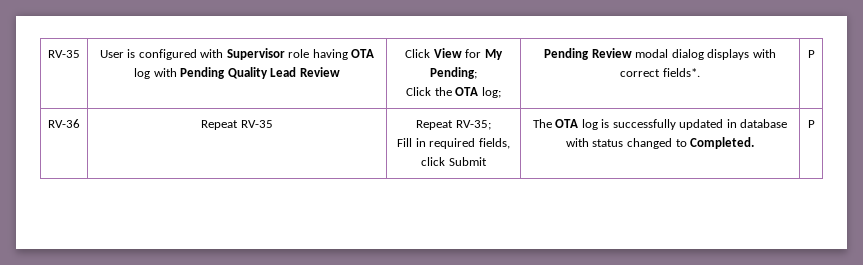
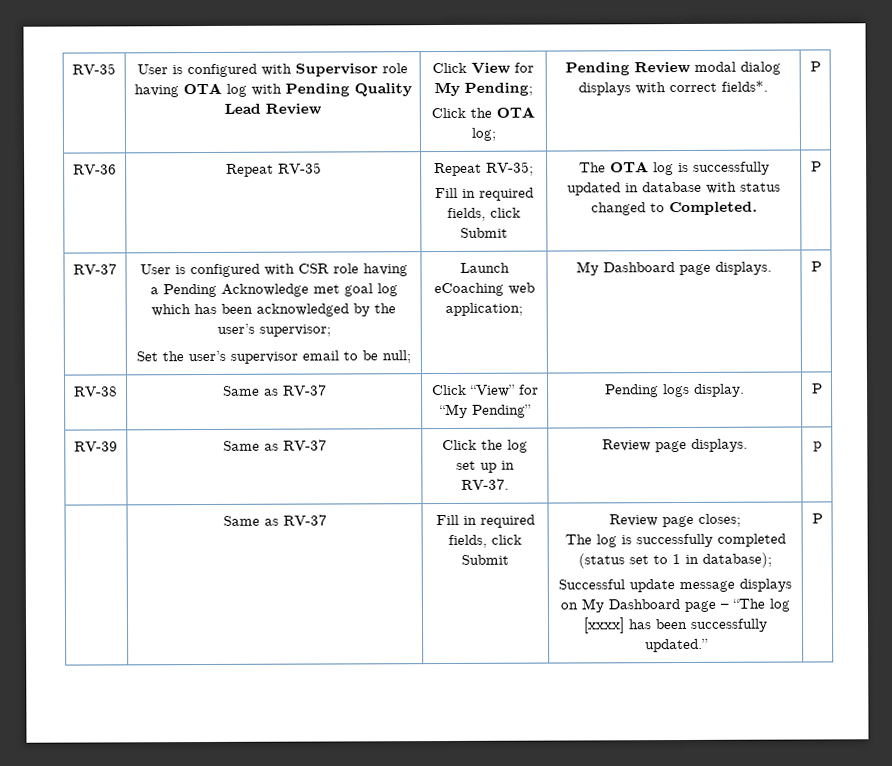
+ RV-37 | User is configured with CSR role having a Pending Acknowledge met goal log which has been acknowledged by the user’s supervisor;
+ Set the user’s supervisor email to be null; | Launch eCoaching web application; | My Dashboard page displays. | P
+ RV-38 | Same as RV-37 | Click “View” for “My Pending” | Pending logs display. | P
+ RV-39 | Same as RV-37 | Click the log set up in RV-37. | Review page displays. | p
+ | Same as RV-37 | Fill in required fields, click Submit | Review page closes;
+ The log is successfully completed (status set to 1 in database);
+ Successful update message displays on My Dashboard page – “The log [xxxx] has been successfully updated.” | P

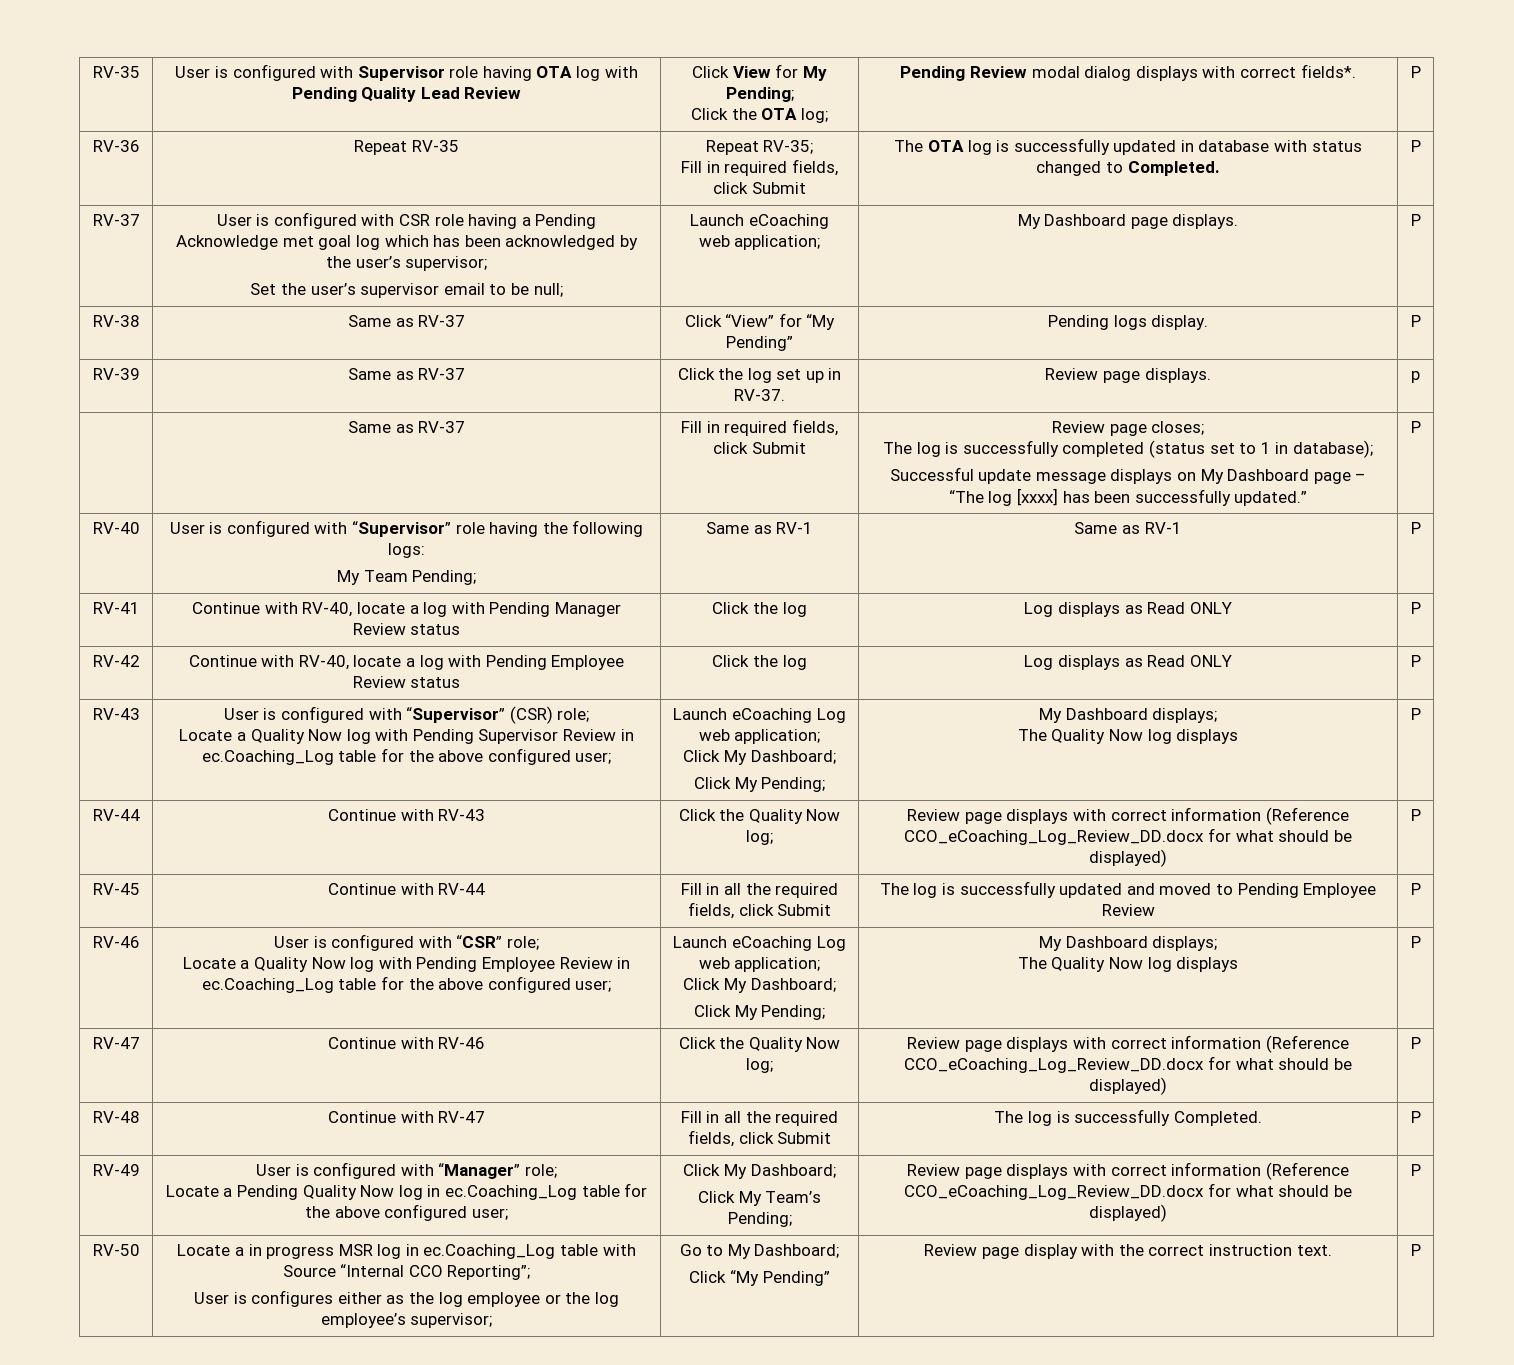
+ RV-40 | User is configured with “Supervisor” role having the following logs:
+ My Team Pending; | Same as RV-1 | Same as RV-1 | P
+ RV-41 | Continue with RV-40, locate a log with Pending Manager Review status | Click the log | Log displays as Read ONLY | P
+ RV-42 | Continue with RV-40, locate a log with Pending Employee Review status | Click the log | Log displays as Read ONLY | P
+ RV-43 | User is configured with “Supervisor” (CSR) role;
+ Locate a Quality Now log with Pending Supervisor Review in ec.Coaching_Log table for the above configured user; | Launch eCoaching Log web application;
+ Click My Dashboard;
+ Click My Pending; | My Dashboard displays;
+ The Quality Now log displays | P
+ RV-44 | Continue with RV-43 | Click the Quality Now log; | Review page displays with correct information (Reference CCO_eCoaching_Log_Review_DD.docx for what should be displayed) | P
+ RV-45 | Continue with RV-44 | Fill in all the required fields, click Submit | The log is successfully updated and moved to Pending Employee Review | P
+ RV-46 | User is configured with “CSR” role;
+ Locate a Quality Now log with Pending Employee Review in ec.Coaching_Log table for the above configured user; | Launch eCoaching Log web application;
+ Click My Dashboard;
+ Click My Pending; | My Dashboard displays;
+ The Quality Now log displays | P
+ RV-47 | Continue with RV-46 | Click the Quality Now log; | Review page displays with correct information (Reference CCO_eCoaching_Log_Review_DD.docx for what should be displayed) | P
+ RV-48 | Continue with RV-47 | Fill in all the required fields, click Submit | The log is successfully Completed. | P
+ RV-49 | User is configured with “Manager” role;
+ Locate a Pending Quality Now log in ec.Coaching_Log table for the above configured user; | Click My Dashboard;
+ Click My Team’s Pending; | Review page displays with correct information (Reference CCO_eCoaching_Log_Review_DD.docx for what should be displayed) | P
+ RV-50 | Locate a in progress MSR log in ec.Coaching_Log table with Source “Internal CCO Reporting”;
+ User is configures either as the log employee or the log employee’s supervisor; | Go to My Dashboard;
+ Click “My Pending” | Review page display with the correct instruction text. | P

